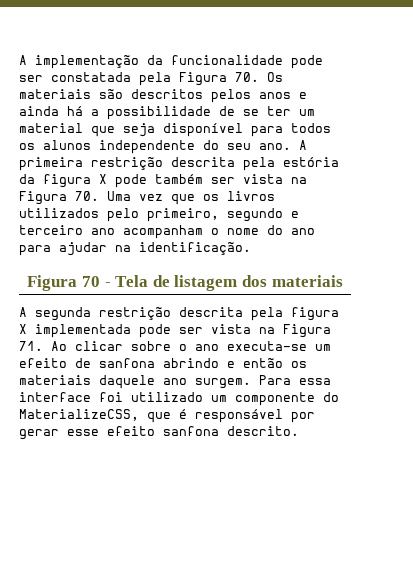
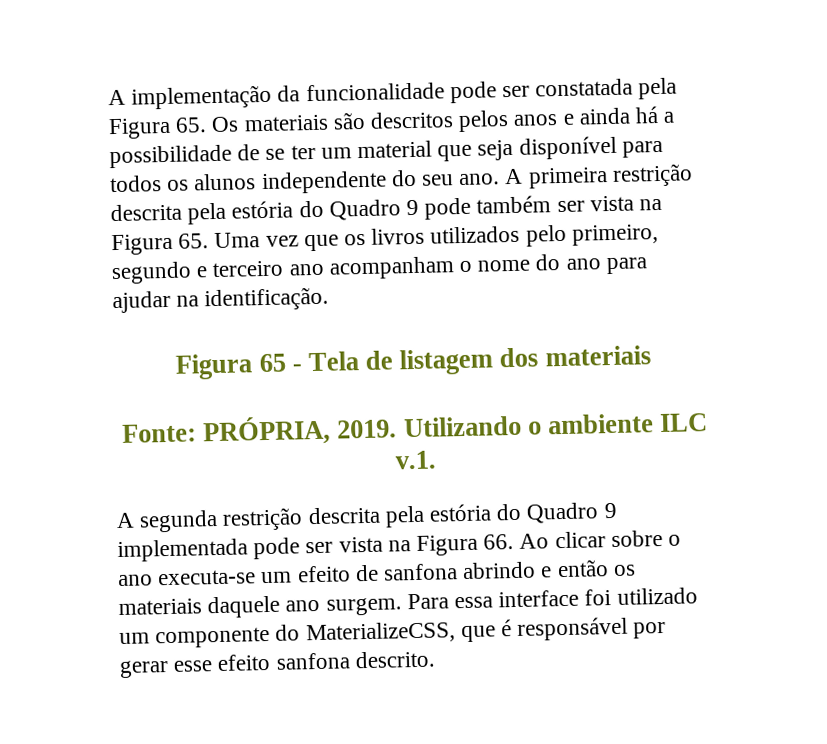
- A implementação da funcionalidade pode ser constatada pela Figura 70. Os materiais são descritos pelos anos e ainda há a possibilidade de se ter um material que seja disponível para todos os alunos independente do seu ano.
+ A implementação da funcionalidade pode ser constatada pela Figura 65. Os materiais são descritos pelos anos e ainda há a possibilidade de se ter um material que seja disponível para todos os alunos independente do seu ano.
- A primeira restrição descrita pela estória da figura X pode também ser vista na Figura 70. Uma vez que os livros utilizados pelo primeiro, segundo e terceiro ano acompanham o nome do ano para ajudar na identificação.
+ A primeira restrição descrita pela estória do Quadro 9 pode também ser vista na Figura 65. Uma vez que os livros utilizados pelo primeiro, segundo e terceiro ano acompanham o nome do ano para ajudar na identificação.
- Figura 70 - Tela de listagem dos materiais
+ Figura 65 - Tela de listagem dos materiais
+ Fonte: PRÓPRIA, 2019. Utilizando o ambiente ILC v.1.
- A segunda restrição descrita pela figura X implementada pode ser vista na Figura 71. Ao clicar sobre o ano executa-se um efeito de sanfona abrindo e então os materiais daquele ano surgem.
+ A segunda restrição descrita pela estória do Quadro 9 implementada pode ser vista na Figura 66. Ao clicar sobre o ano executa-se um efeito de sanfona abrindo e então os materiais daquele ano surgem.

